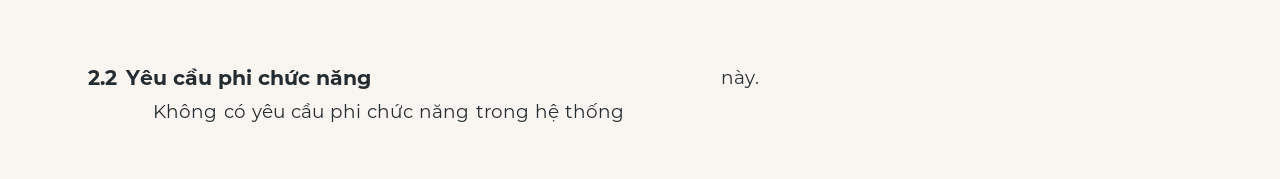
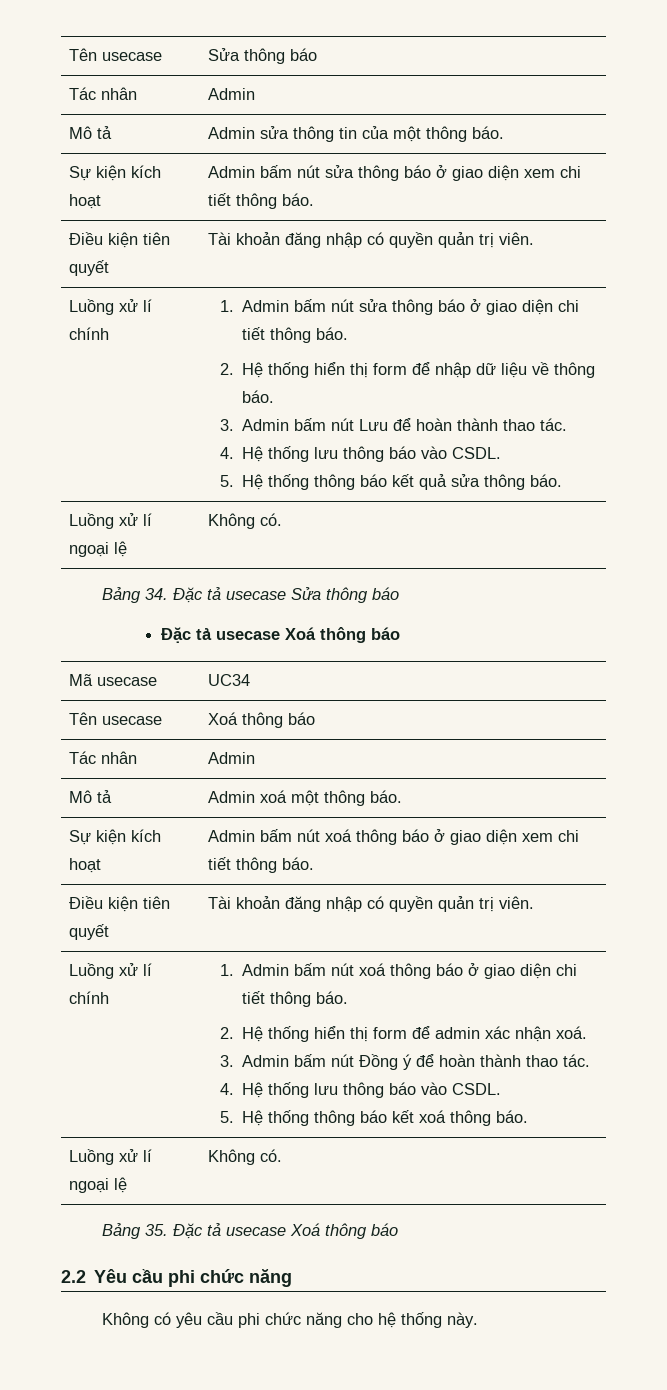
+ Tên usecase | Sửa thông báo
+ Tác nhân | Admin
+ Mô tả | Admin sửa thông tin của một thông báo.
+ Sự kiện kích hoạt | Admin bấm nút sửa thông báo ở giao diện xem chi tiết thông báo.
+ Điều kiện tiên quyết | Tài khoản đăng nhập có quyền quản trị viên.
+ Luồng xử lí chính | 1. Admin bấm nút sửa thông báo ở giao diện chi tiết thông báo.
+ 2. Hệ thống hiển thị form để nhập dữ liệu về thông báo.
+ 3. Admin bấm nút Lưu để hoàn thành thao tác.
+ 4. Hệ thống lưu thông báo vào CSDL.
+ 5. Hệ thống thông báo kết quả sửa thông báo.
+ Luồng xử lí ngoại lệ | Không có.
+ Bảng 34. Đặc tả usecase Sửa thông báo
+ Đặc tả usecase Xoá thông báo
+ Mã usecase | UC34
+ Tên usecase | Xoá thông báo
+ Tác nhân | Admin
+ Mô tả | Admin xoá một thông báo.
+ Sự kiện kích hoạt | Admin bấm nút xoá thông báo ở giao diện xem chi tiết thông báo.
+ Điều kiện tiên quyết | Tài khoản đăng nhập có quyền quản trị viên.
+ Luồng xử lí chính | 1. Admin bấm nút xoá thông báo ở giao diện chi tiết thông báo.
+ 2. Hệ thống hiển thị form để admin xác nhận xoá.
+ 3. Admin bấm nút Đồng ý để hoàn thành thao tác.
+ 4. Hệ thống lưu thông báo vào CSDL.
+ 5. Hệ thống thông báo kết xoá thông báo.
+ Luồng xử lí ngoại lệ | Không có.
+ Bảng 35. Đặc tả usecase Xoá thông báo
- Không có yêu cầu phi chức năng trong hệ thống này.
+ Không có yêu cầu phi chức năng cho hệ thống này.

